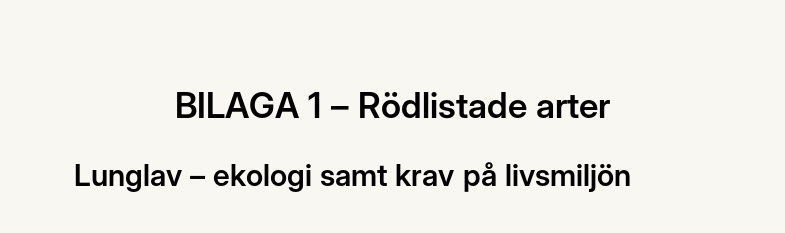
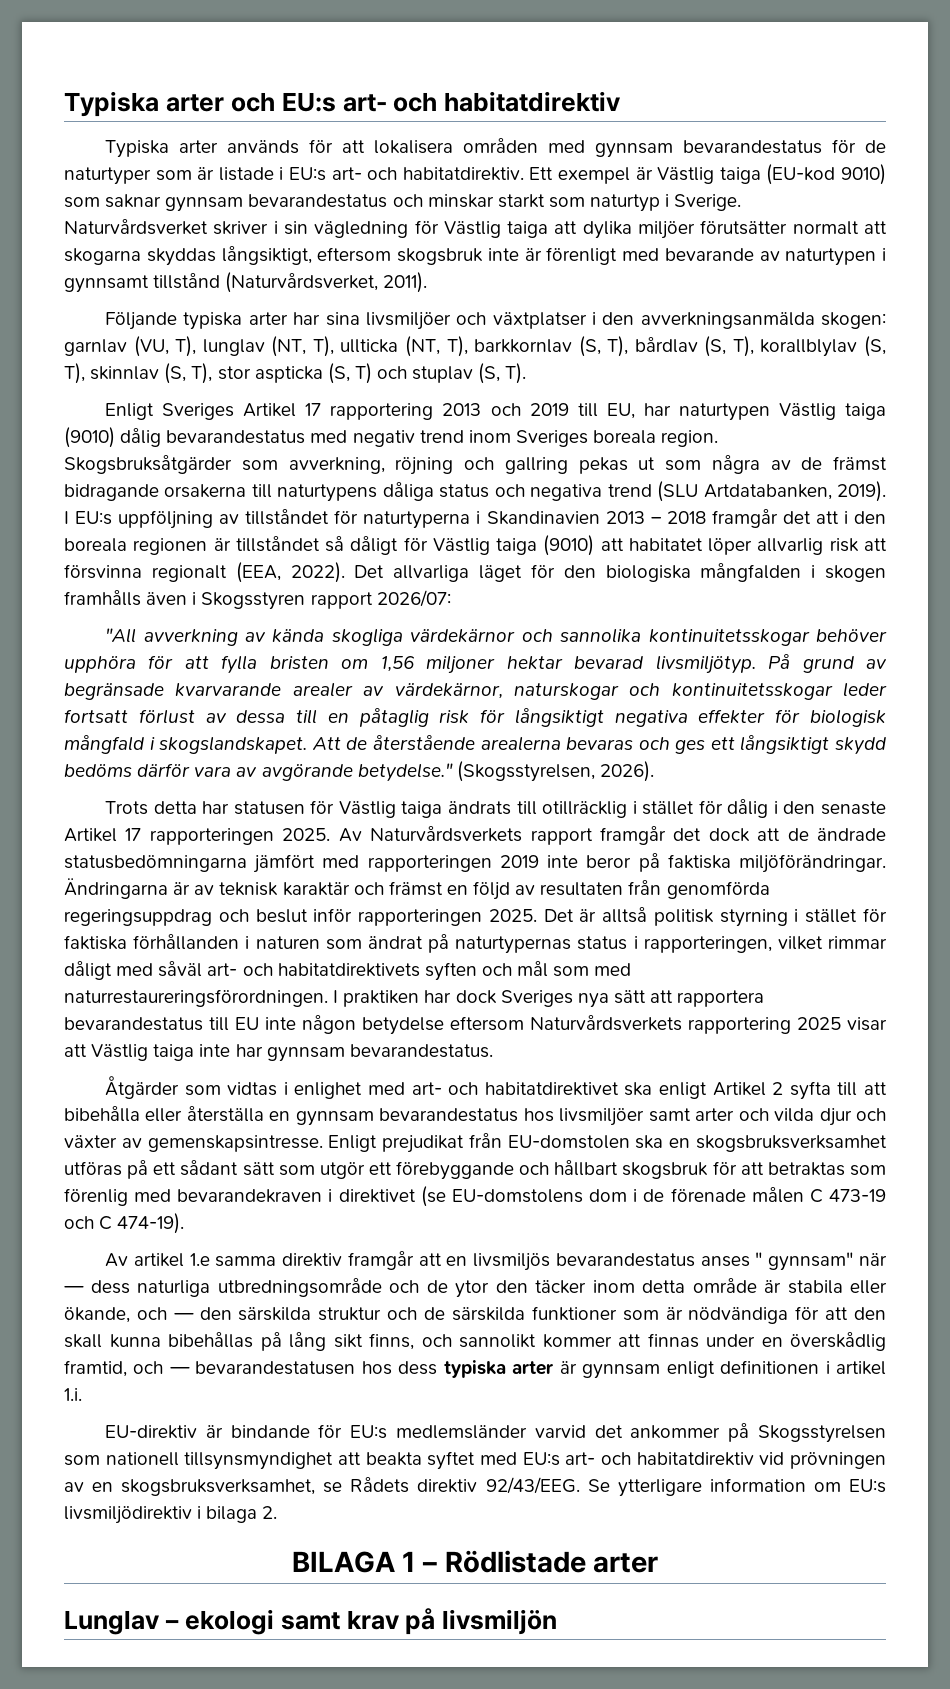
+ Typiska arter och EU:s art- och habitatdirektiv
+ Typiska arter används för att lokalisera områden med gynnsam bevarandestatus för de naturtyper som är listade i EU:s art- och habitatdirektiv. Ett exempel är Västlig taiga (EU-kod 9010) som saknar gynnsam bevarandestatus och minskar starkt som naturtyp i Sverige. Naturvårdsverket skriver i sin vägledning för Västlig taiga att dylika miljöer förutsätter normalt att skogarna skyddas långsiktigt, eftersom skogsbruk inte är förenligt med bevarande av naturtypen i gynnsamt tillstånd (Naturvårdsverket, 2011).
+ Följande typiska arter har sina livsmiljöer och växtplatser i den avverkningsanmälda skogen: garnlav (VU, T), lunglav (NT, T), ullticka (NT, T), barkkornlav (S, T), bårdlav (S, T), korallblylav (S, T), skinnlav (S, T), stor aspticka (S, T) och stuplav (S, T).
+ Enligt Sveriges Artikel 17 rapportering 2013 och 2019 till EU, har naturtypen Västlig taiga (9010) dålig bevarandestatus med negativ trend inom Sveriges boreala region. Skogsbruksåtgärder som avverkning, röjning och gallring pekas ut som några av de främst bidragande orsakerna till naturtypens dåliga status och negativa trend (SLU Artdatabanken, 2019). I EU:s uppföljning av tillståndet för naturtyperna i Skandinavien 2013 – 2018 framgår det att i den boreala regionen är tillståndet så dåligt för Västlig taiga (9010) att habitatet löper allvarlig risk att försvinna regionalt (EEA, 2022). Det allvarliga läget för den biologiska mångfalden i skogen framhålls även i Skogsstyren rapport 2026/07:
+ "All avverkning av kända skogliga värdekärnor och sannolika kontinuitetsskogar behöver upphöra för att fylla bristen om 1,56 miljoner hektar bevarad livsmiljötyp. På grund av begränsade kvarvarande arealer av värdekärnor, naturskogar och kontinuitetsskogar leder fortsatt förlust av dessa till en påtaglig risk för långsiktigt negativa effekter för biologisk mångfald i skogslandskapet. Att de återstående arealerna bevaras och ges ett långsiktigt skydd bedöms därför vara av avgörande betydelse." (Skogsstyrelsen, 2026).
+ Trots detta har statusen för Västlig taiga ändrats till otillräcklig i stället för dålig i den senaste Artikel 17 rapporteringen 2025. Av Naturvårdsverkets rapport framgår det dock att de ändrade statusbedömningarna jämfört med rapporteringen 2019 inte beror på faktiska miljöförändringar. Ändringarna är av teknisk karaktär och främst en följd av resultaten från genomförda regeringsuppdrag och beslut inför rapporteringen 2025. Det är alltså politisk styrning i stället för faktiska förhållanden i naturen som ändrat på naturtypernas status i rapporteringen, vilket rimmar dåligt med såväl art- och habitatdirektivets syften och mål som med naturrestaureringsförordningen. I praktiken har dock Sveriges nya sätt att rapportera bevarandestatus till EU inte någon betydelse eftersom Naturvårdsverkets rapportering 2025 visar att Västlig taiga inte har gynnsam bevarandestatus.
+ Åtgärder som vidtas i enlighet med art- och habitatdirektivet ska enligt Artikel 2 syfta till att bibehålla eller återställa en gynnsam bevarandestatus hos livsmiljöer samt arter och vilda djur och växter av gemenskapsintresse. Enligt prejudikat från EU-domstolen ska en skogsbruksverksamhet utföras på ett sådant sätt som utgör ett förebyggande och hållbart skogsbruk för att betraktas som förenlig med bevarandekraven i direktivet (se EU-domstolens dom i de förenade målen C 473-19 och C 474-19).
+ Av artikel 1.e samma direktiv framgår att en livsmiljös bevarandestatus anses " gynnsam" när — dess naturliga utbredningsområde och de ytor den täcker inom detta område är stabila eller ökande, och — den särskilda struktur och de särskilda funktioner som är nödvändiga för att den skall kunna bibehållas på lång sikt finns, och sannolikt kommer att finnas under en överskådlig framtid, och — bevarandestatusen hos dess typiska arter är gynnsam enligt definitionen i artikel 1.i.
+ EU-direktiv är bindande för EU:s medlemsländer varvid det ankommer på Skogsstyrelsen som nationell tillsynsmyndighet att beakta syftet med EU:s art- och habitatdirektiv vid prövningen av en skogsbruksverksamhet, se Rådets direktiv 92/43/EEG. Se ytterligare information om EU:s livsmiljödirektiv i bilaga 2.

